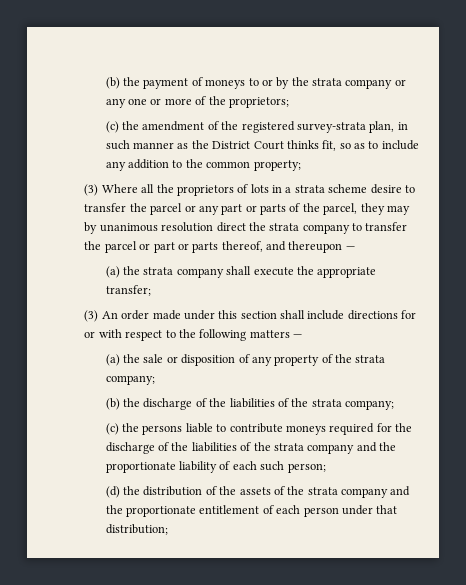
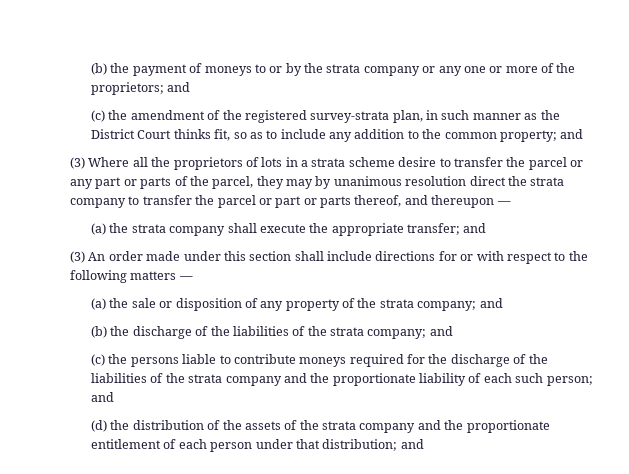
- (b) the payment of moneys to or by the strata company or any one or more of the proprietors;
+ (b) the payment of moneys to or by the strata company or any one or more of the proprietors; and
- (c) the amendment of the registered survey-strata plan, in such manner as the District Court thinks fit, so as to include any addition to the common property;
+ (c) the amendment of the registered survey-strata plan, in such manner as the District Court thinks fit, so as to include any addition to the common property; and
- (a) the strata company shall execute the appropriate transfer;
+ (a) the strata company shall execute the appropriate transfer; and
- (a) the sale or disposition of any property of the strata company;
+ (a) the sale or disposition of any property of the strata company; and
- (b) the discharge of the liabilities of the strata company;
+ (b) the discharge of the liabilities of the strata company; and
- (c) the persons liable to contribute moneys required for the discharge of the liabilities of the strata company and the proportionate liability of each such person;
+ (c) the persons liable to contribute moneys required for the discharge of the liabilities of the strata company and the proportionate liability of each such person; and
- (d) the distribution of the assets of the strata company and the proportionate entitlement of each person under that distribution;
+ (d) the distribution of the assets of the strata company and the proportionate entitlement of each person under that distribution; and

